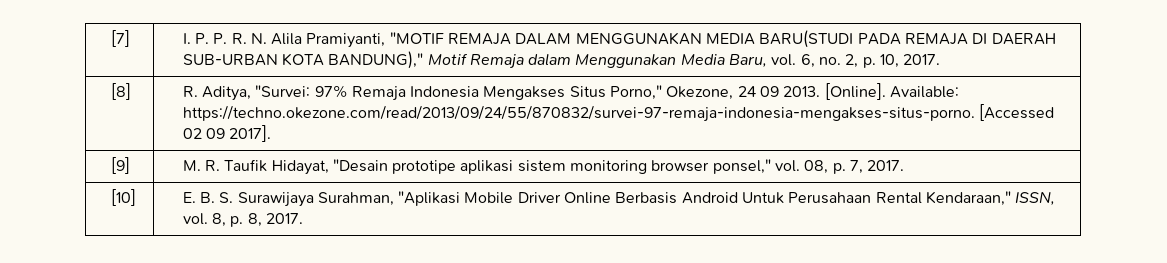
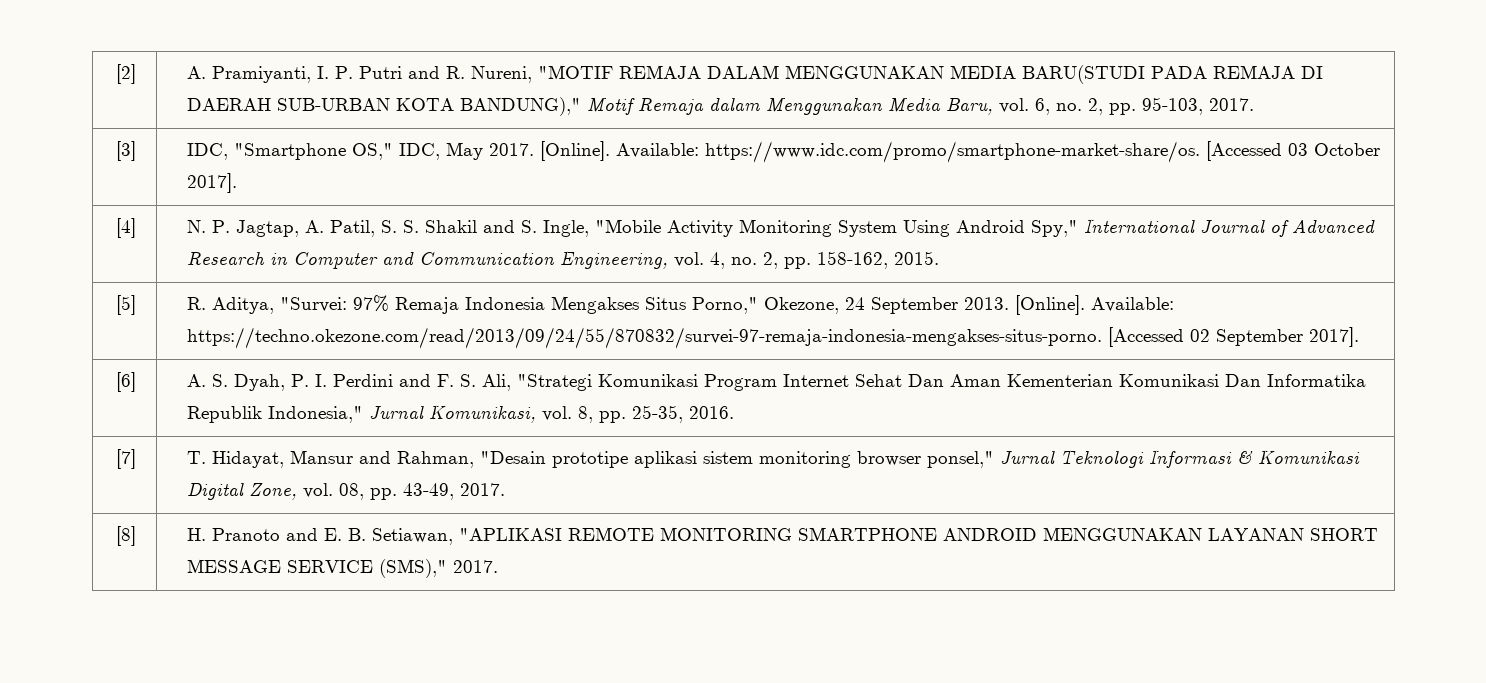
- [7] | I. P. P. R. N. Alila Pramiyanti, "MOTIF REMAJA DALAM MENGGUNAKAN MEDIA BARU(STUDI PADA REMAJA DI DAERAH SUB-URBAN KOTA BANDUNG)," Motif Remaja dalam Menggunakan Media Baru, vol. 6, no. 2, p. 10, 2017.
- [8] | R. Aditya, "Survei: 97% Remaja Indonesia Mengakses Situs Porno," Okezone, 24 09 2013. [Online]. Available: https://techno.okezone.com/read/2013/09/24/55/870832/survei-97-remaja-indonesia-mengakses-situs-porno. [Accessed 02 09 2017].
- [9] | M. R. Taufik Hidayat, "Desain prototipe aplikasi sistem monitoring browser ponsel," vol. 08, p. 7, 2017.
- [10] | E. B. S. Surawijaya Surahman, "Aplikasi Mobile Driver Online Berbasis Android Untuk Perusahaan Rental Kendaraan," ISSN, vol. 8, p. 8, 2017.
+ [2] | A. Pramiyanti, I. P. Putri and R. Nureni, "MOTIF REMAJA DALAM MENGGUNAKAN MEDIA BARU(STUDI PADA REMAJA DI DAERAH SUB-URBAN KOTA BANDUNG)," Motif Remaja dalam Menggunakan Media Baru, vol. 6, no. 2, pp. 95-103, 2017.
+ [3] | IDC, "Smartphone OS," IDC, May 2017. [Online]. Available: https://www.idc.com/promo/smartphone-market-share/os. [Accessed 03 October 2017].
+ [4] | N. P. Jagtap, A. Patil, S. S. Shakil and S. Ingle, "Mobile Activity Monitoring System Using Android Spy," International Journal of Advanced Research in Computer and Communication Engineering, vol. 4, no. 2, pp. 158-162, 2015.
+ [5] | R. Aditya, "Survei: 97% Remaja Indonesia Mengakses Situs Porno," Okezone, 24 September 2013. [Online]. Available: https://techno.okezone.com/read/2013/09/24/55/870832/survei-97-remaja-indonesia-mengakses-situs-porno. [Accessed 02 September 2017].
+ [6] | A. S. Dyah, P. I. Perdini and F. S. Ali, "Strategi Komunikasi Program Internet Sehat Dan Aman Kementerian Komunikasi Dan Informatika Republik Indonesia," Jurnal Komunikasi, vol. 8, pp. 25-35, 2016.
+ [7] | T. Hidayat, Mansur and Rahman, "Desain prototipe aplikasi sistem monitoring browser ponsel," Jurnal Teknologi Informasi & Komunikasi Digital Zone, vol. 08, pp. 43-49, 2017.
+ [8] | H. Pranoto and E. B. Setiawan, "APLIKASI REMOTE MONITORING SMARTPHONE ANDROID MENGGUNAKAN LAYANAN SHORT MESSAGE SERVICE (SMS)," 2017.

